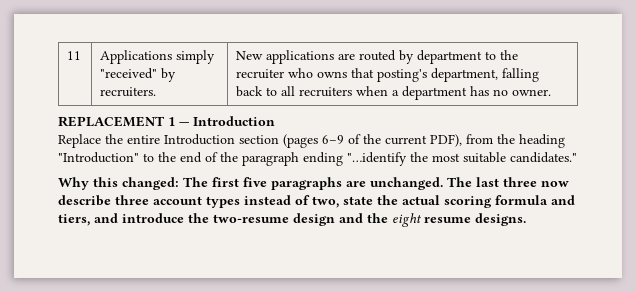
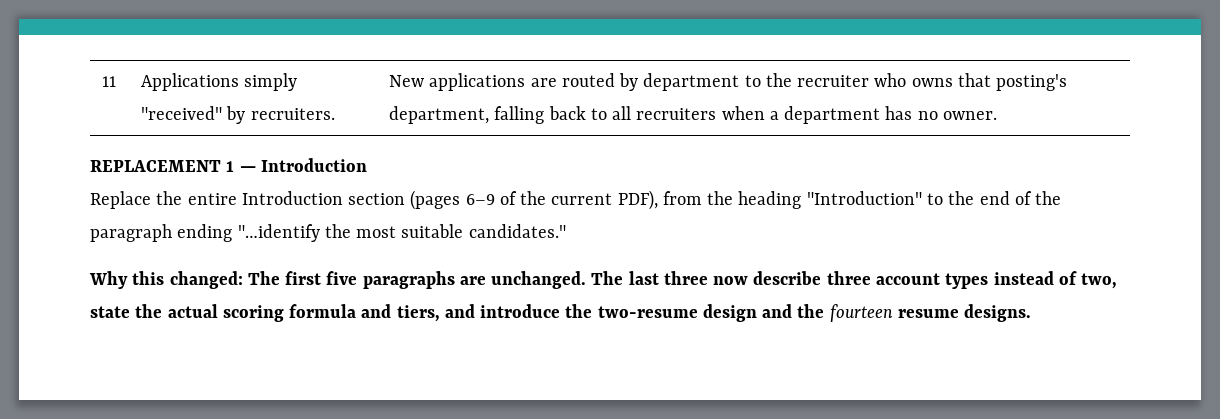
- The last three now describe three account types instead of two, state the actual scoring formula and tiers, and introduce the two-resume design and the eight resume designs.
+ The last three now describe three account types instead of two, state the actual scoring formula and tiers, and introduce the two-resume design and the fourteen resume designs.

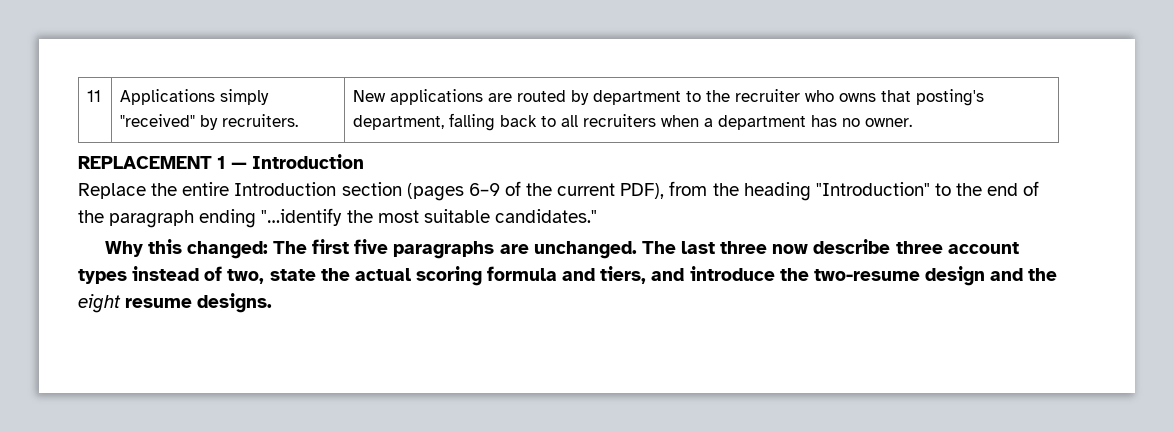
- The last three now describe three account types instead of two, state the actual scoring formula and tiers, and introduce the two-resume design and the fourteen resume designs.
+ The last three now describe three account types instead of two, state the actual scoring formula and tiers, and introduce the two-resume design and the eight resume designs.

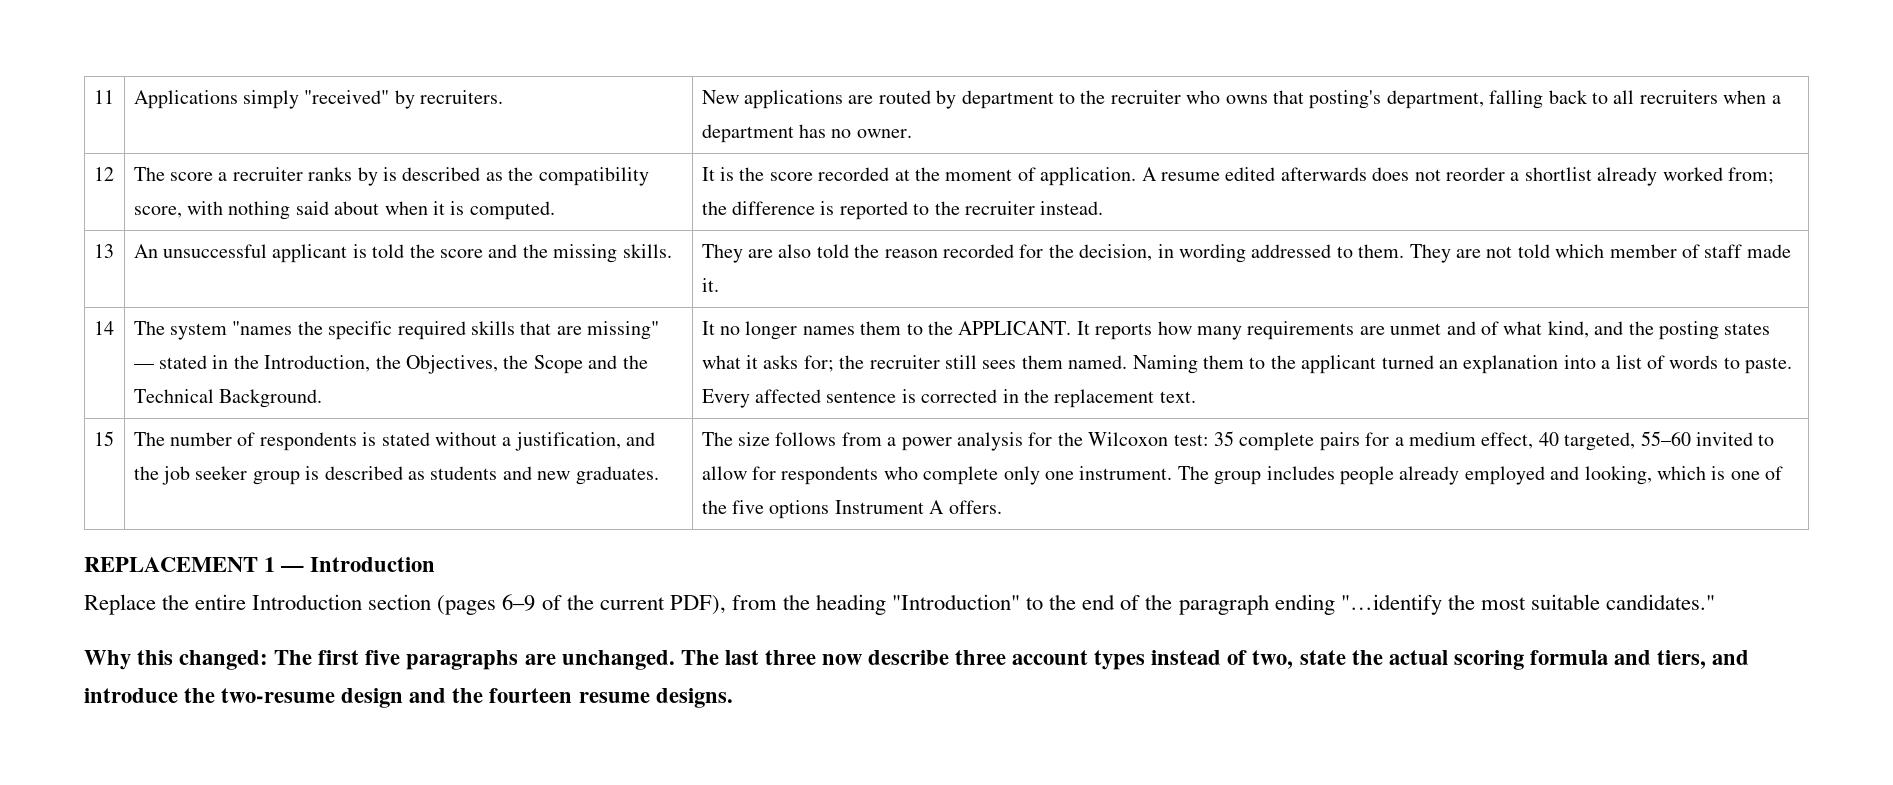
+ 12 | The score a recruiter ranks by is described as the compatibility score, with nothing said about when it is computed. | It is the score recorded at the moment of application. A resume edited afterwards does not reorder a shortlist already worked from; the difference is reported to the recruiter instead.
+ 13 | An unsuccessful applicant is told the score and the missing skills. | They are also told the reason recorded for the decision, in wording addressed to them. They are not told which member of staff made it.
+ 14 | The system "names the specific required skills that are missing" — stated in the Introduction, the Objectives, the Scope and the Technical Background. | It no longer names them to the APPLICANT. It reports how many requirements are unmet and of what kind, and the posting states what it asks for; the recruiter still sees them named. Naming them to the applicant turned an explanation into a list of words to paste. Every affected sentence is corrected in the replacement text.
+ 15 | The number of respondents is stated without a justification, and the job seeker group is described as students and new graduates. | The size follows from a power analysis for the Wilcoxon test: 35 complete pairs for a medium effect, 40 targeted, 55–60 invited to allow for respondents who complete only one instrument. The group includes people already employed and looking, which is one of the five options Instrument A offers.
- The last three now describe three account types instead of two, state the actual scoring formula and tiers, and introduce the two-resume design and the eight resume designs.
+ The last three now describe three account types instead of two, state the actual scoring formula and tiers, and introduce the two-resume design and the fourteen resume designs.

